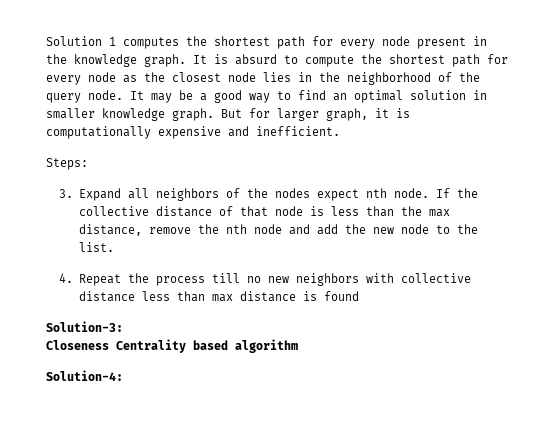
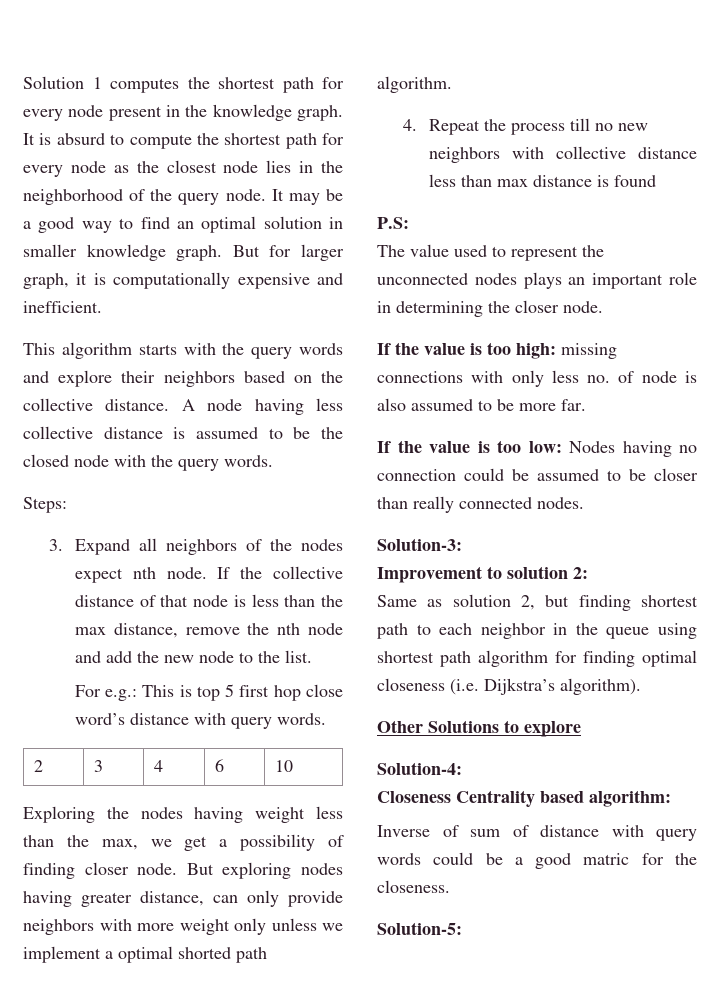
+ This algorithm starts with the query words and explore their neighbors based on the collective distance. A node having less collective distance is assumed to be the closed node with the query words.
+ For e.g.: This is top 5 first hop close word’s distance with query words.
+ 2 | 3 | 4 | 6 | 10
+ Exploring the nodes having weight less than the max, we get a possibility of finding closer node. But exploring nodes having greater distance, can only provide neighbors with more weight only unless we implement a optimal shorted path algorithm.
+ P.S:
+ The value used to represent the unconnected nodes plays an important role in determining the closer node.
+ If the value is too high: missing connections with only less no. of node is also assumed to be more far.
+ If the value is too low: Nodes having no connection could be assumed to be closer than really connected nodes.
  Solution-3:
- Closeness Centrality based algorithm
+ Improvement to solution 2:
+ Same as solution 2, but finding shortest path to each neighbor in the queue using shortest path algorithm for finding optimal closeness (i.e. Dijkstra’s algorithm).
+ Other Solutions to explore
  Solution-4:
+ Closeness Centrality based algorithm:
+ Inverse of sum of distance with query words could be a good matric for the closeness.
+ Solution-5:

